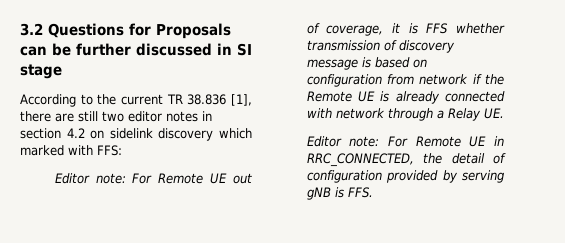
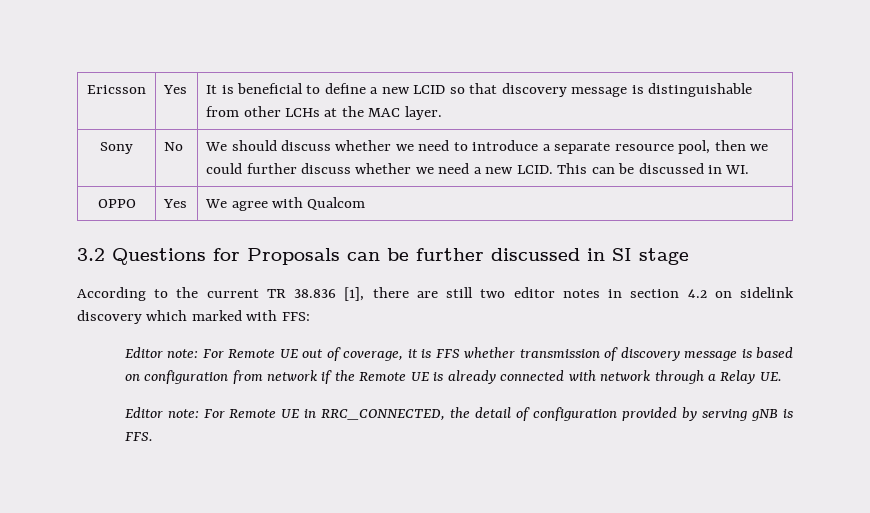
+ Ericsson | Yes | It is beneficial to define a new LCID so that discovery message is distinguishable from other LCHs at the MAC layer.
+ Sony | No | We should discuss whether we need to introduce a separate resource pool, then we could further discuss whether we need a new LCID. This can be discussed in WI.
+ OPPO | Yes | We agree with Qualcom

